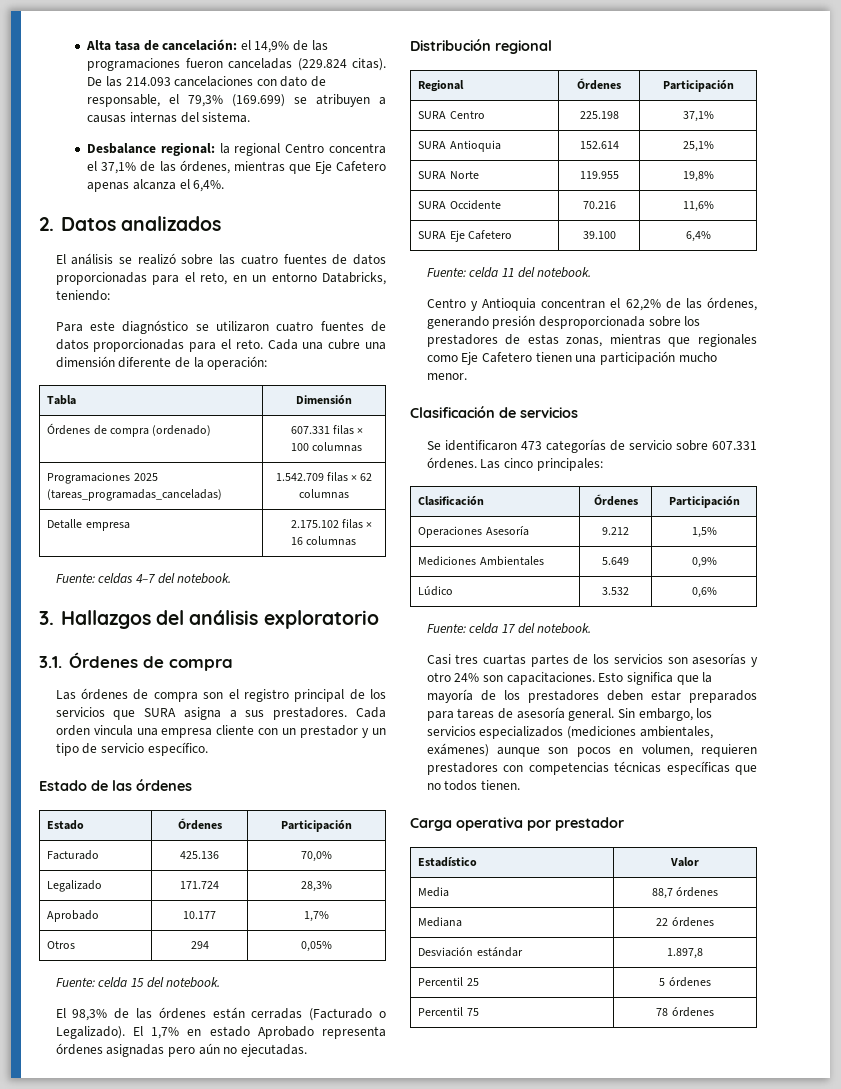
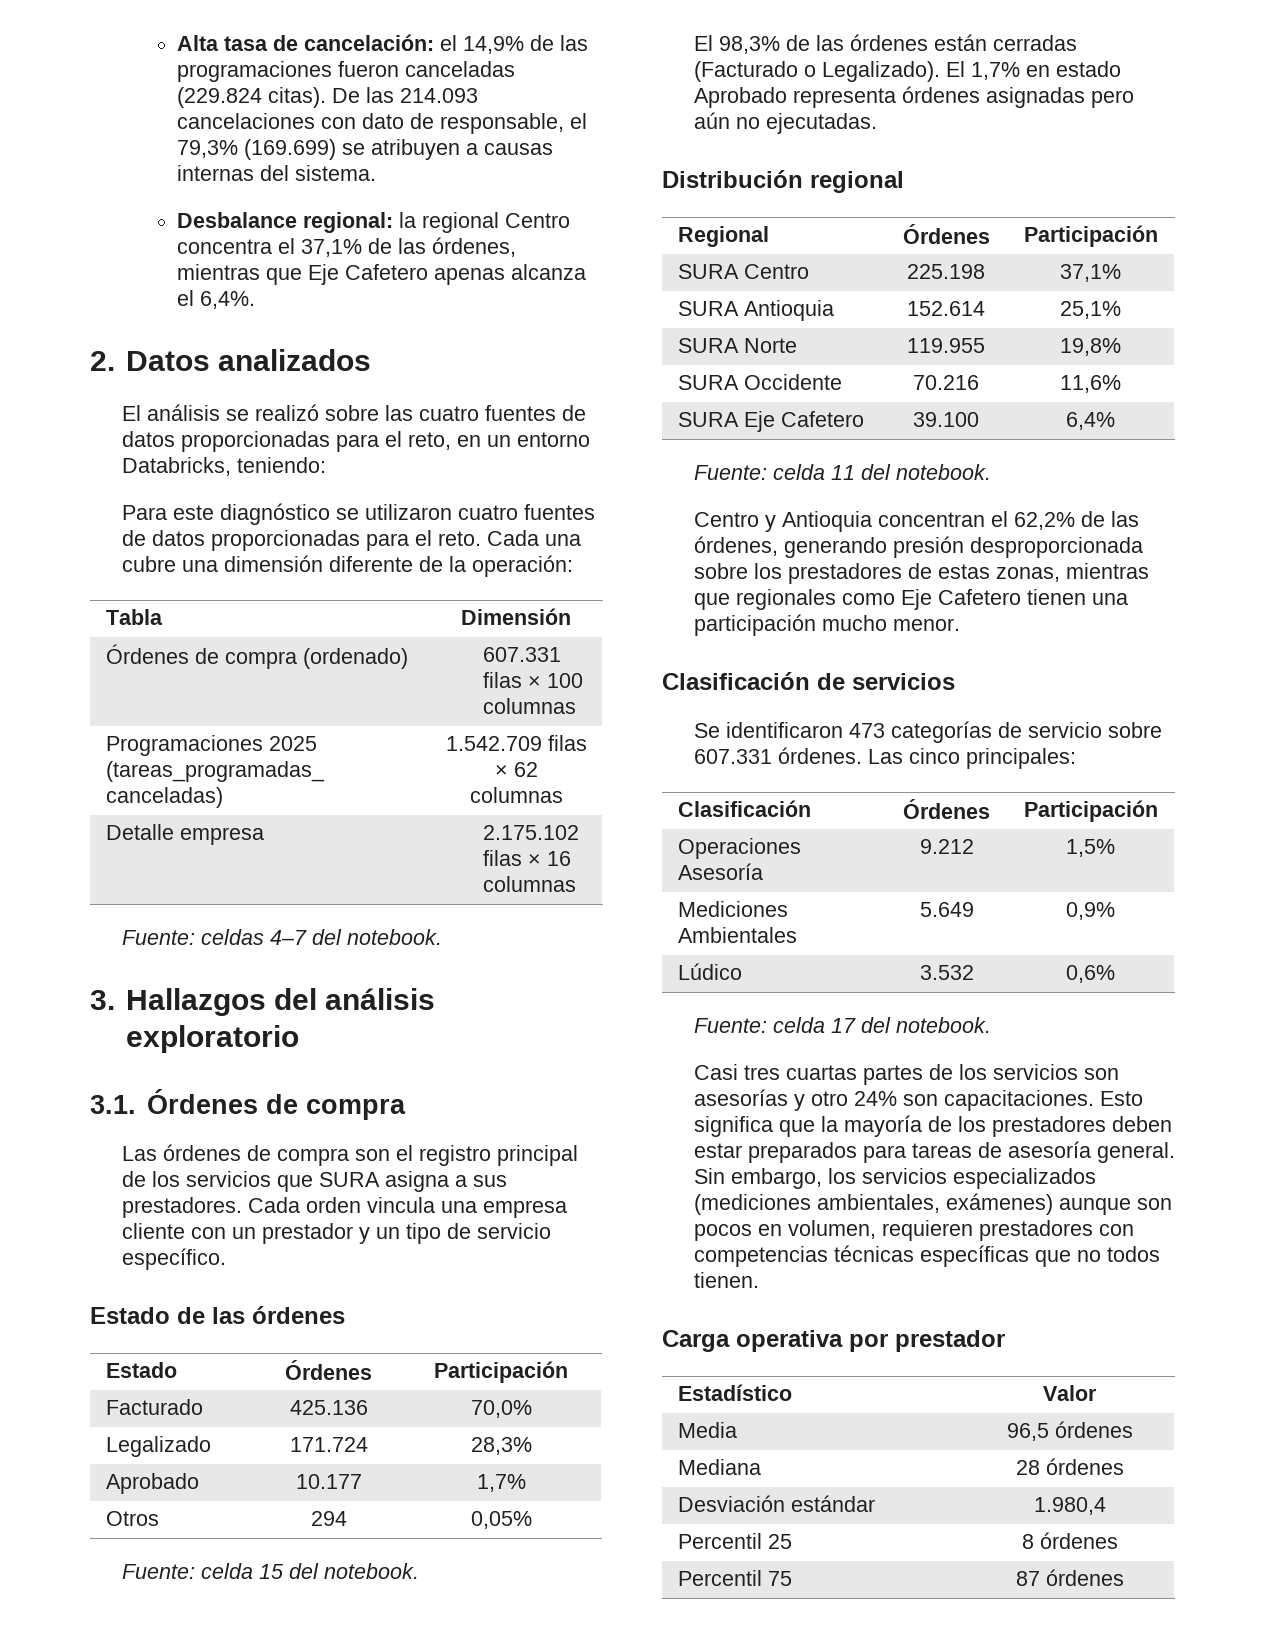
- Media | 88,7 órdenes
+ Media | 96,5 órdenes
- Mediana | 22 órdenes
+ Mediana | 28 órdenes
- Desviación estándar | 1.897,8
+ Desviación estándar | 1.980,4
- Percentil 25 | 5 órdenes
+ Percentil 25 | 8 órdenes
- Percentil 75 | 78 órdenes
+ Percentil 75 | 87 órdenes

